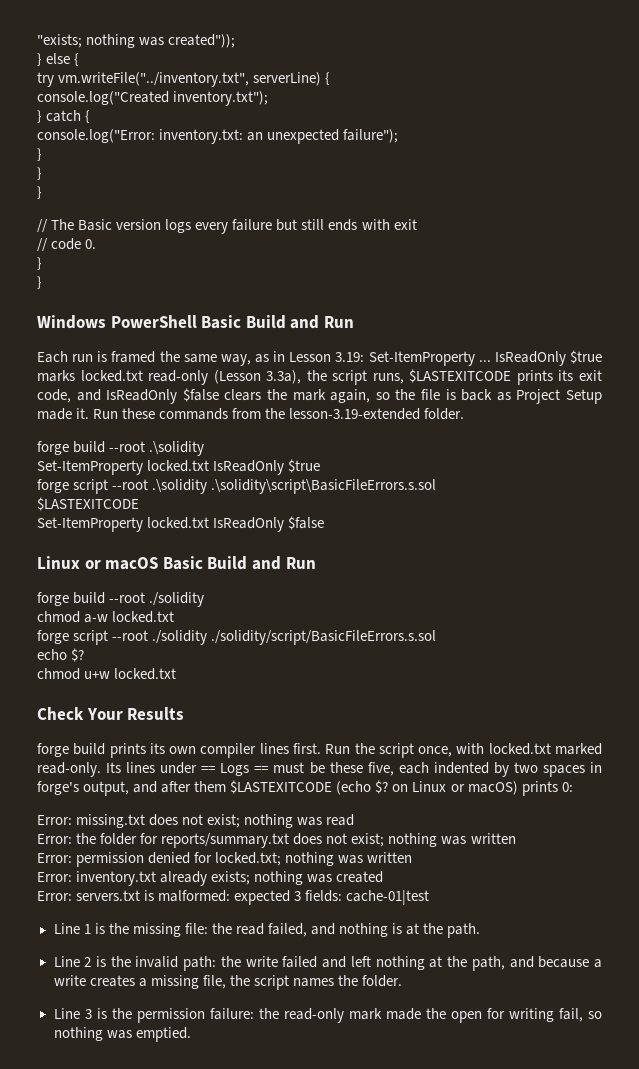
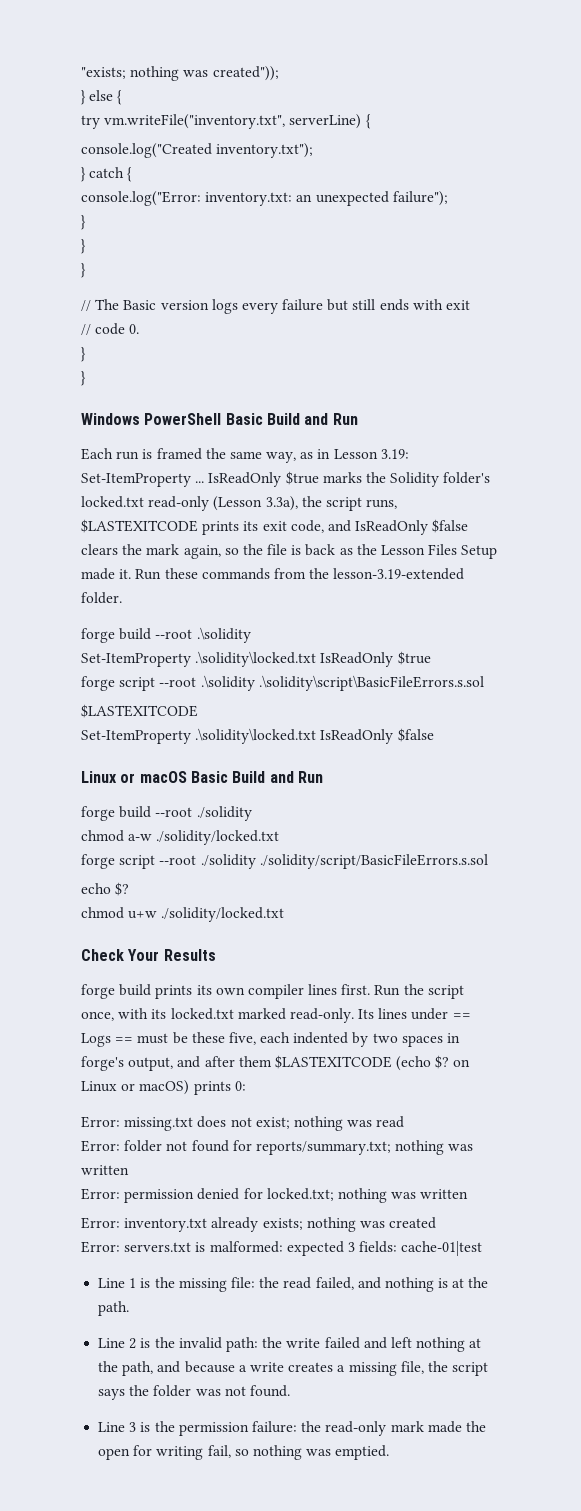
- try vm.writeFile("../inventory.txt", serverLine) {
+ try vm.writeFile("inventory.txt", serverLine) {
- IsReadOnly $true marks locked.txt read-only (Lesson 3.3a), the script runs, $LASTEXITCODE prints its exit code, and IsReadOnly $false clears the mark again, so the file is back as Project Setup made it.
+ IsReadOnly $true marks the Solidity folder's locked.txt read-only (Lesson 3.3a), the script runs, $LASTEXITCODE prints its exit code, and IsReadOnly $false clears the mark again, so the file is back as the Lesson Files Setup made it.
- Set-ItemProperty locked.txt IsReadOnly $true
+ Set-ItemProperty .\solidity\locked.txt IsReadOnly $true
- Set-ItemProperty locked.txt IsReadOnly $false
+ Set-ItemProperty .\solidity\locked.txt IsReadOnly $false
- chmod a-w locked.txt
+ chmod a-w ./solidity/locked.txt
- chmod u+w locked.txt
+ chmod u+w ./solidity/locked.txt
- Run the script once, with locked.txt marked read-only.
+ Run the script once, with its locked.txt marked read-only.
- Error: the folder for reports/summary.txt does not exist; nothing was written
+ Error: folder not found for reports/summary.txt; nothing was written
- Line 2 is the invalid path: the write failed and left nothing at the path, and because a write creates a missing file, the script names the folder.
+ Line 2 is the invalid path: the write failed and left nothing at the path, and because a write creates a missing file, the script says the folder was not found.

